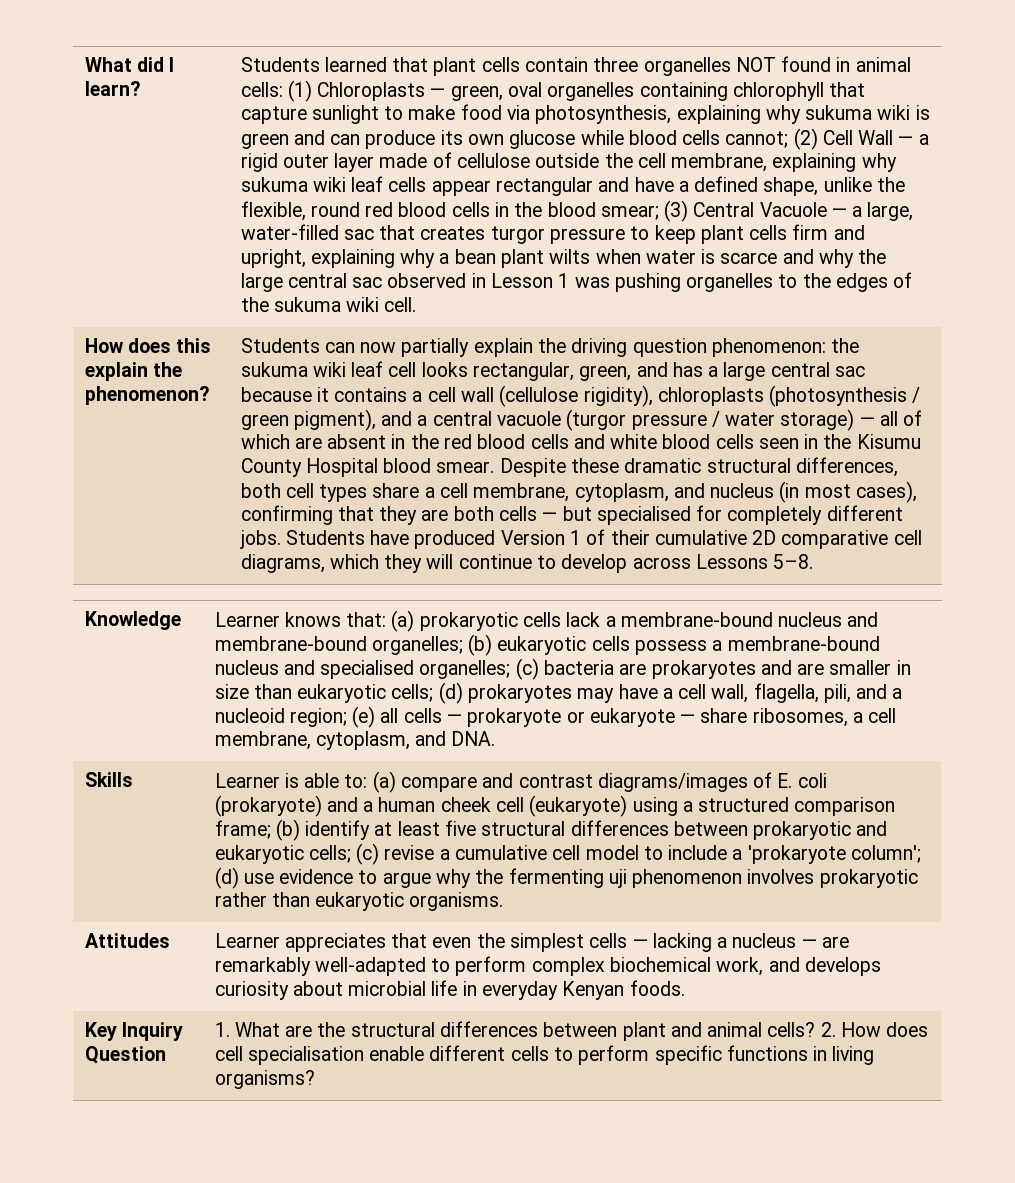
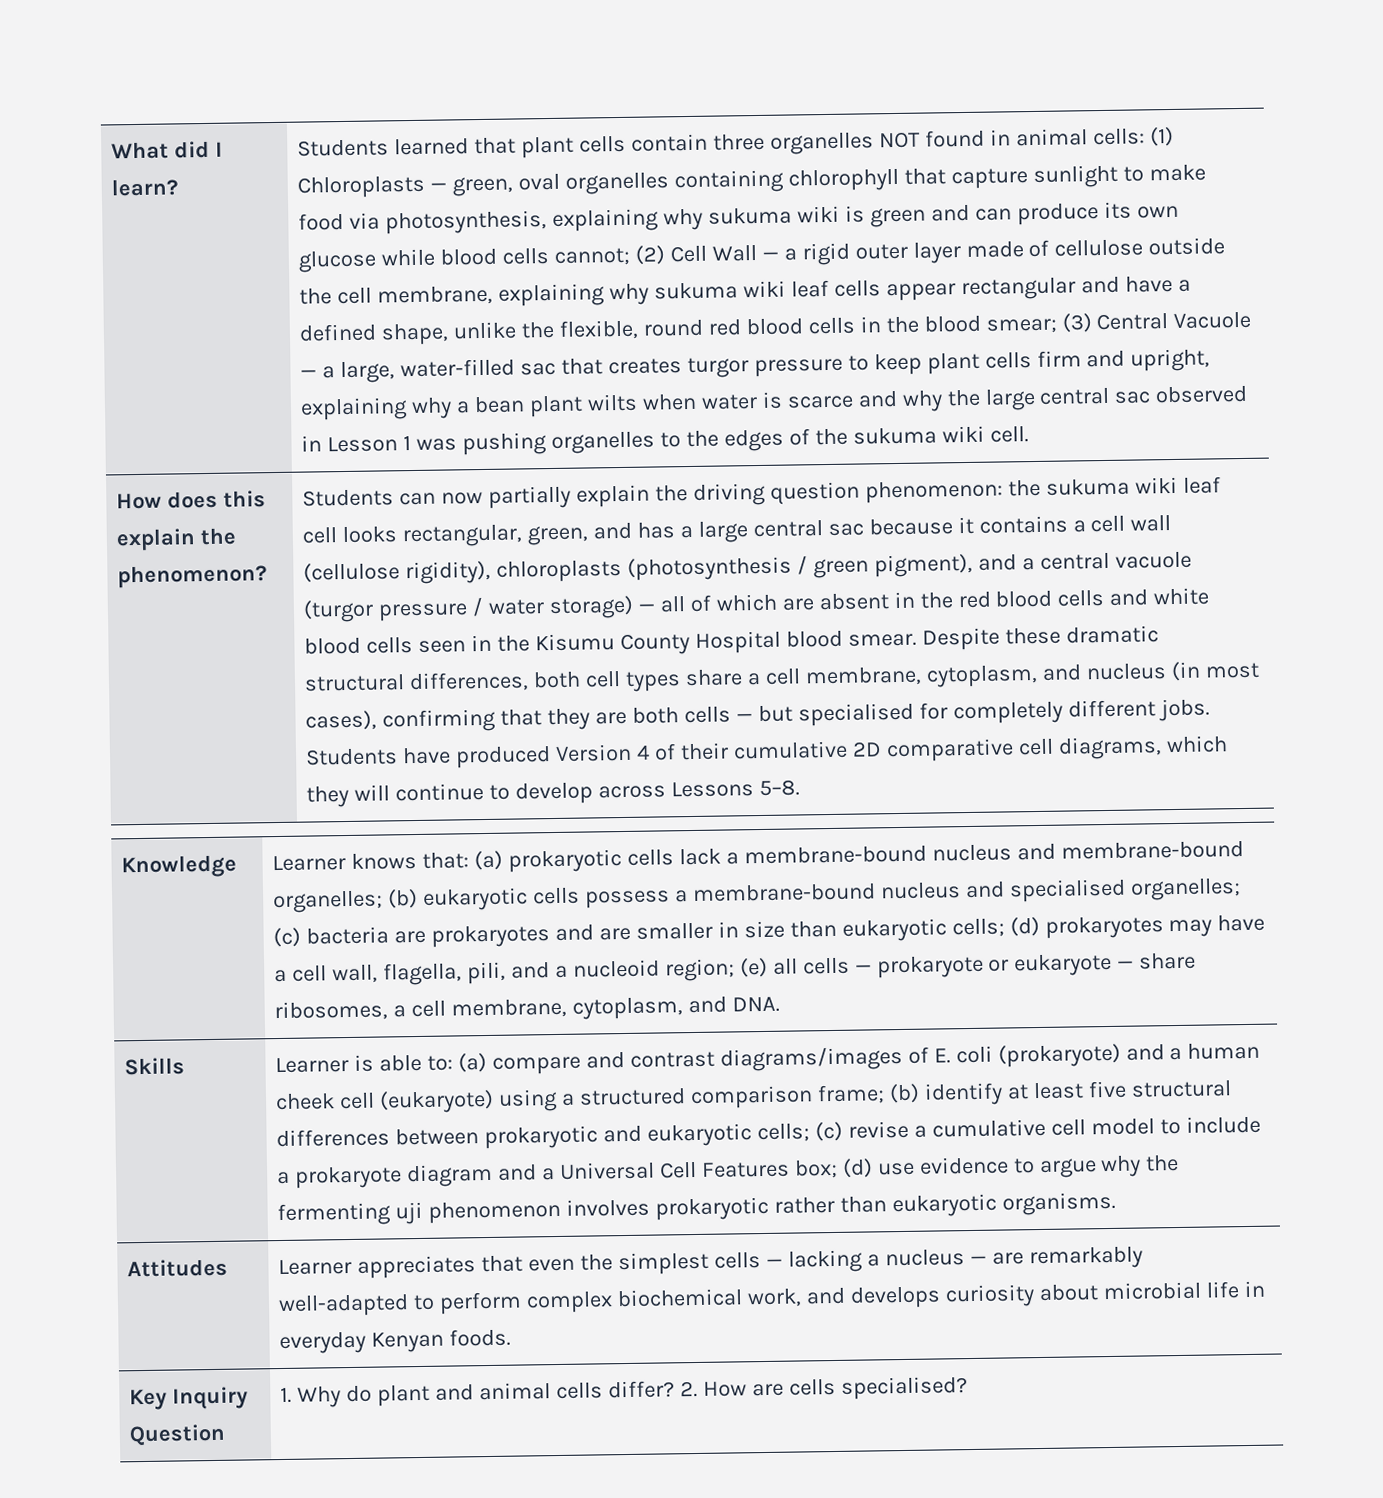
- Students have produced Version 1 of their cumulative 2D comparative cell diagrams, which they will continue to develop across Lessons 5–8.
+ Students have produced Version 4 of their cumulative 2D comparative cell diagrams, which they will continue to develop across Lessons 5–8.
- (c) revise a cumulative cell model to include a 'prokaryote column';
+ (c) revise a cumulative cell model to include a prokaryote diagram and a Universal Cell Features box;
- Key Inquiry Question | 1. What are the structural differences between plant and animal cells? 2. How does cell specialisation enable different cells to perform specific functions in living organisms?
+ Key Inquiry Question | 1. Why do plant and animal cells differ? 2. How are cells specialised?

